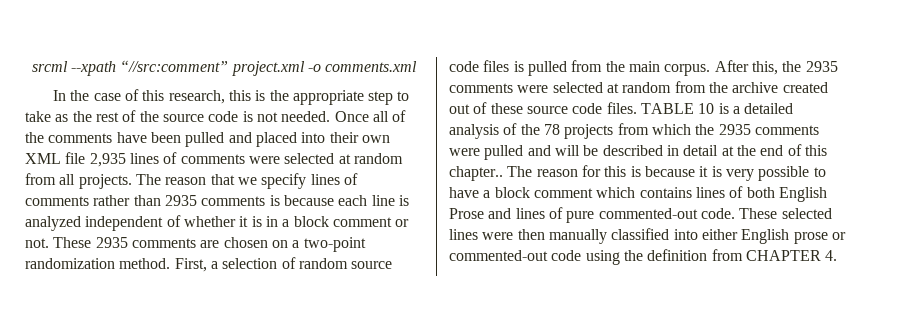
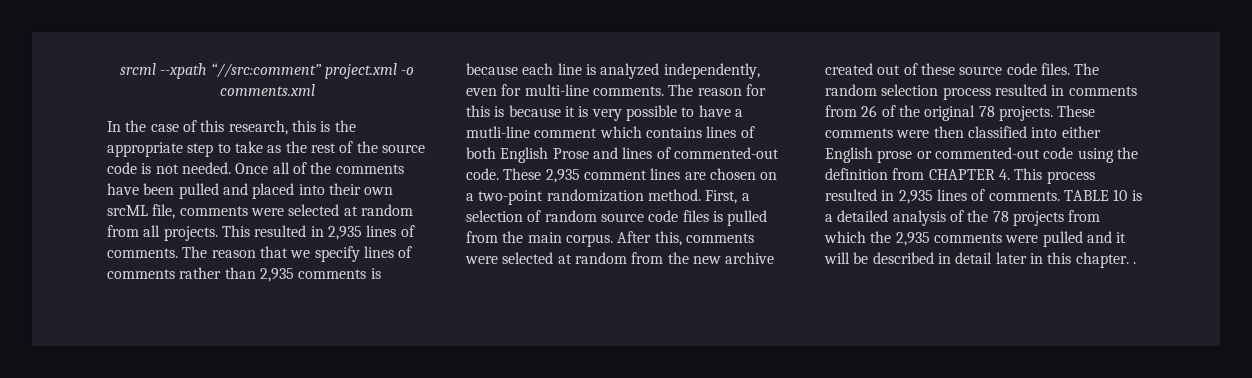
- Once all of the comments have been pulled and placed into their own XML file 2,935 lines of comments were selected at random from all projects.
+ Once all of the comments have been pulled and placed into their own srcML file, comments were selected at random from all projects.
+ This resulted in 2,935 lines of comments.
- The reason that we specify lines of comments rather than 2935 comments is because each line is analyzed independent of whether it is in a block comment or not. These 2935 comments are chosen on a two-point randomization method.
+ The reason that we specify lines of comments rather than 2,935 comments is because each line is analyzed independently, even for multi-line comments. The reason for this is because it is very possible to have a mutli-line comment which contains lines of both English Prose and lines of commented-out code. These 2,935 comment lines are chosen on a two-point randomization method.
- After this, the 2935 comments were selected at random from the archive created out of these source code files.
+ After this, comments were selected at random from the new archive created out of these source code files.
- TABLE 10 is a detailed analysis of the 78 projects from which the 2935 comments were pulled and will be described in detail at the end of this chapter.. The reason for this is because it is very possible to have a block comment which contains lines of both English Prose and lines of pure commented-out code. These selected lines were then manually classified into either English prose or commented-out code using the definition from CHAPTER 4.
+ The random selection process resulted in comments from 26 of the original 78 projects. These comments were then classified into either English prose or commented-out code using the definition from CHAPTER 4. This process resulted in 2,935 lines of comments. TABLE 10 is a detailed analysis of the 78 projects from which the 2,935 comments were pulled and it will be described in detail later in this chapter. .

